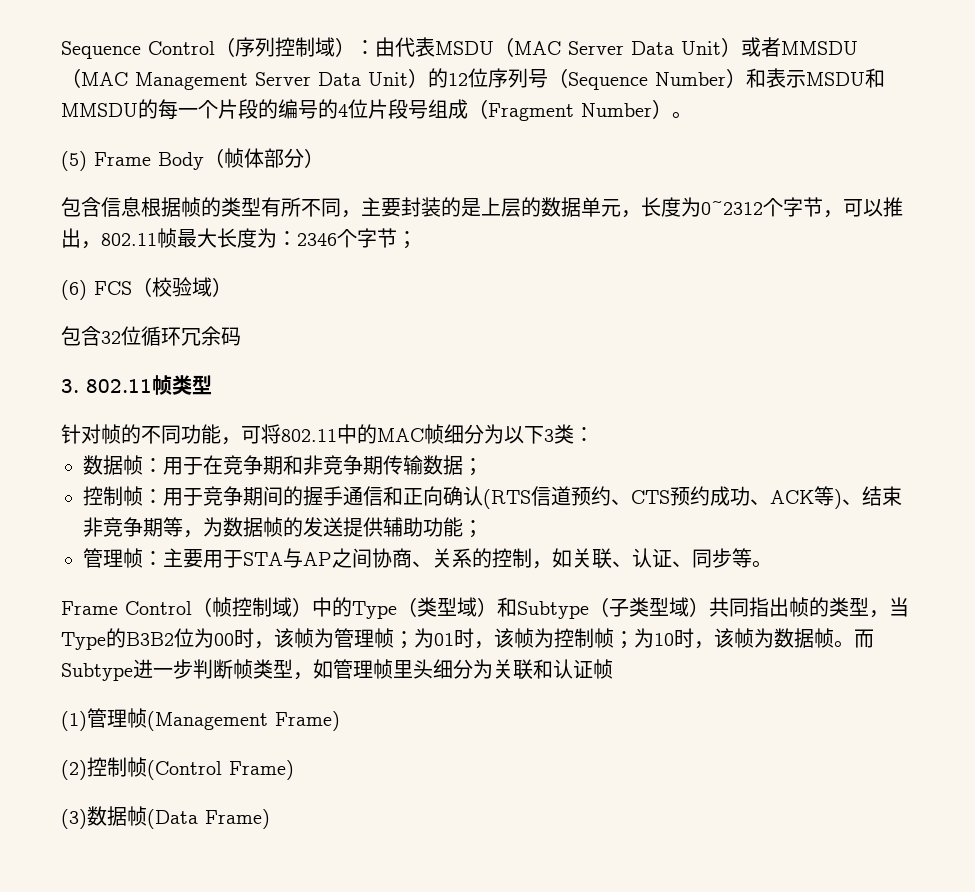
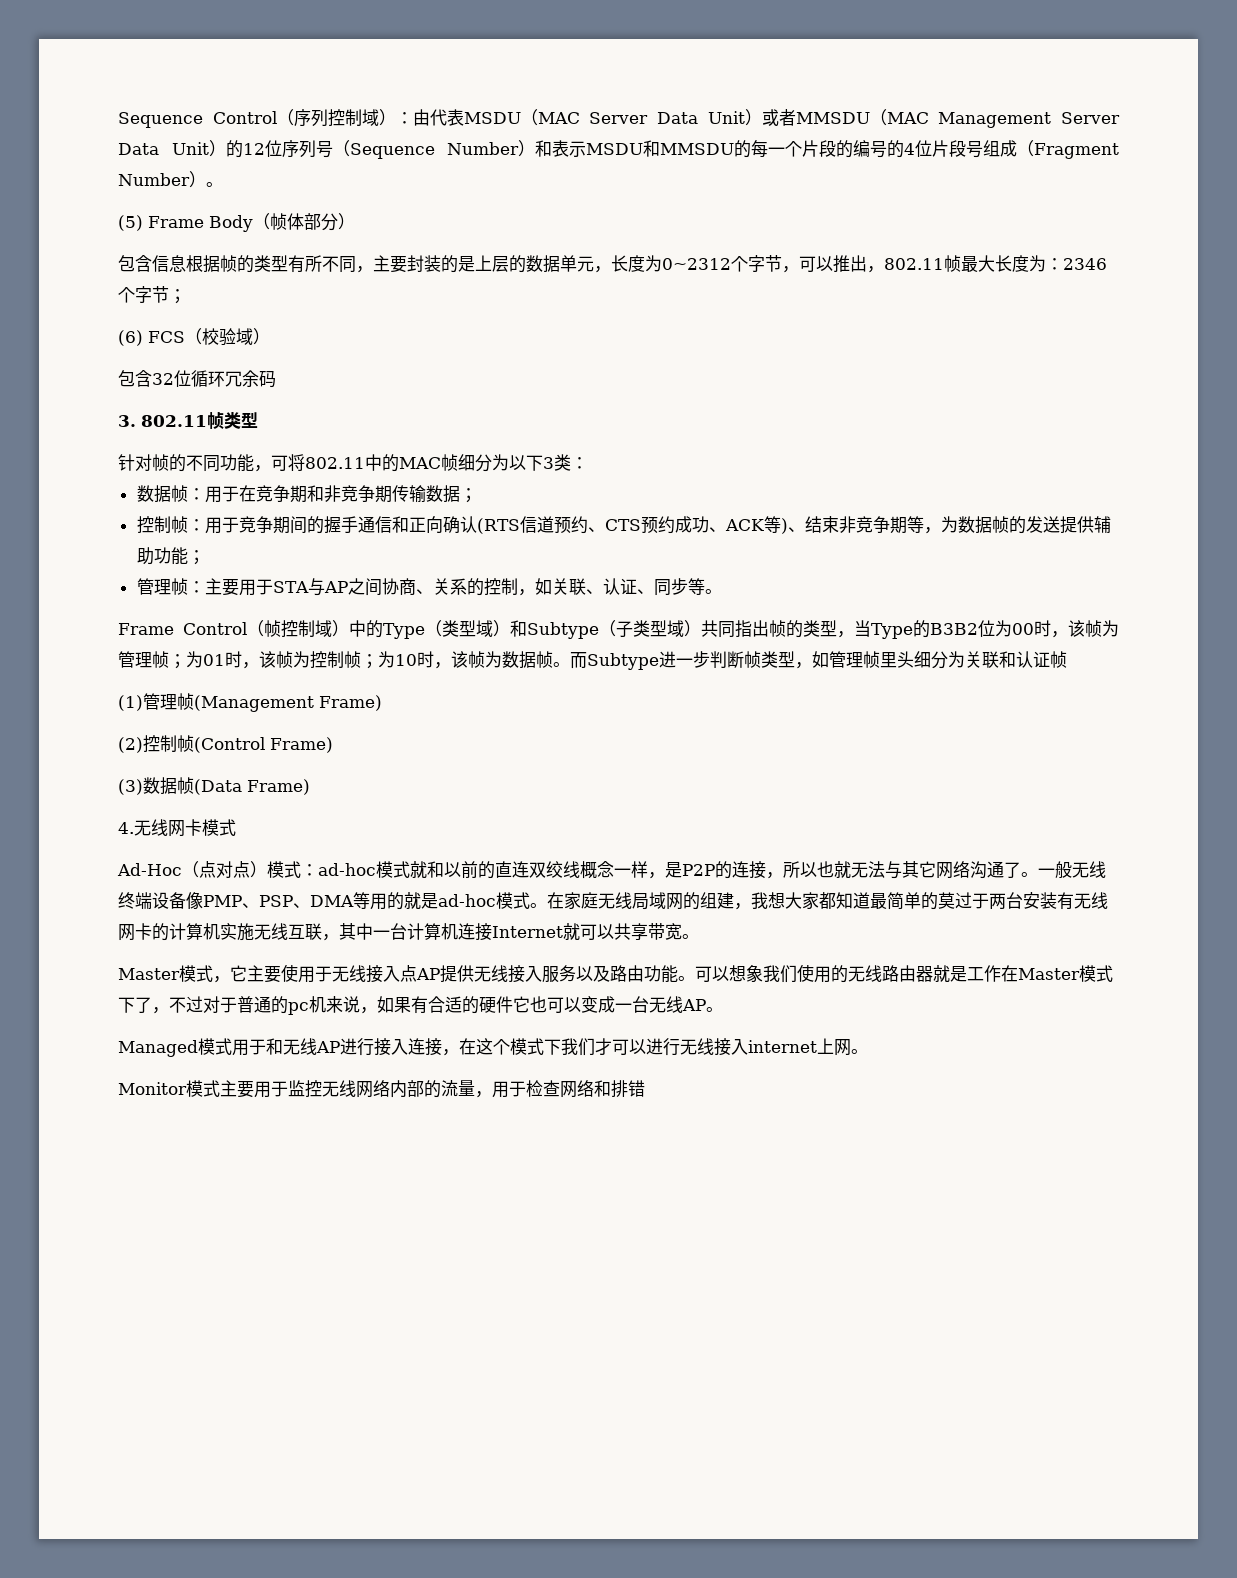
+ 4.无线网卡模式
+ Ad-Hoc（点对点）模式：ad-hoc模式就和以前的直连双绞线概念一样，是P2P的连接，所以也就无法与其它网络沟通了。一般无线终端设备像PMP、PSP、DMA等用的就是ad-hoc模式。在家庭无线局域网的组建，我想大家都知道最简单的莫过于两台安装有无线网卡的计算机实施无线互联，其中一台计算机连接Internet就可以共享带宽。
+ Master模式，它主要使用于无线接入点AP提供无线接入服务以及路由功能。可以想象我们使用的无线路由器就是工作在Master模式下了，不过对于普通的pc机来说，如果有合适的硬件它也可以变成一台无线AP。
+ Managed模式用于和无线AP进行接入连接，在这个模式下我们才可以进行无线接入internet上网。
+ Monitor模式主要用于监控无线网络内部的流量，用于检查网络和排错

